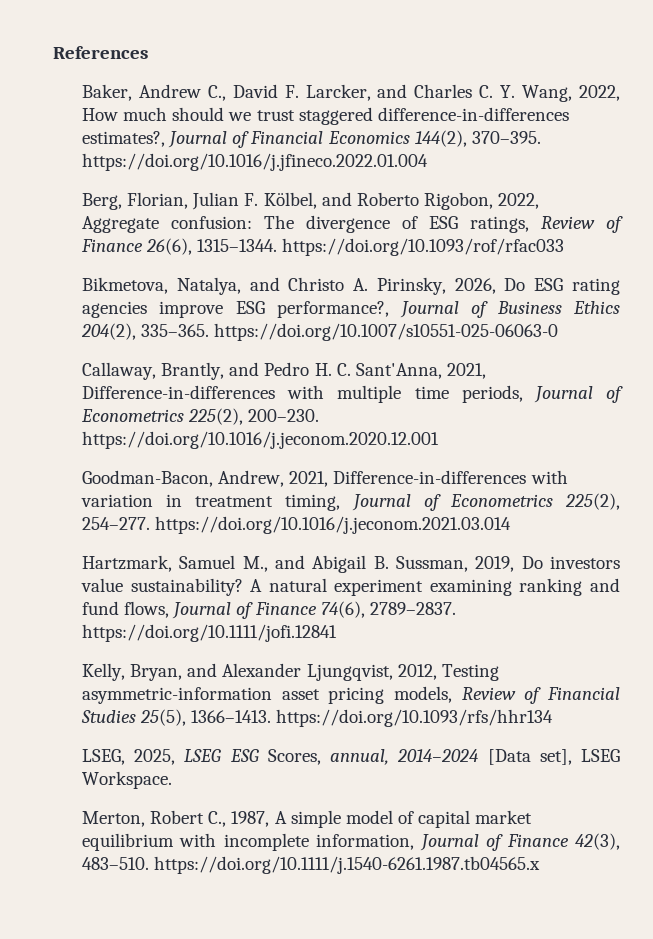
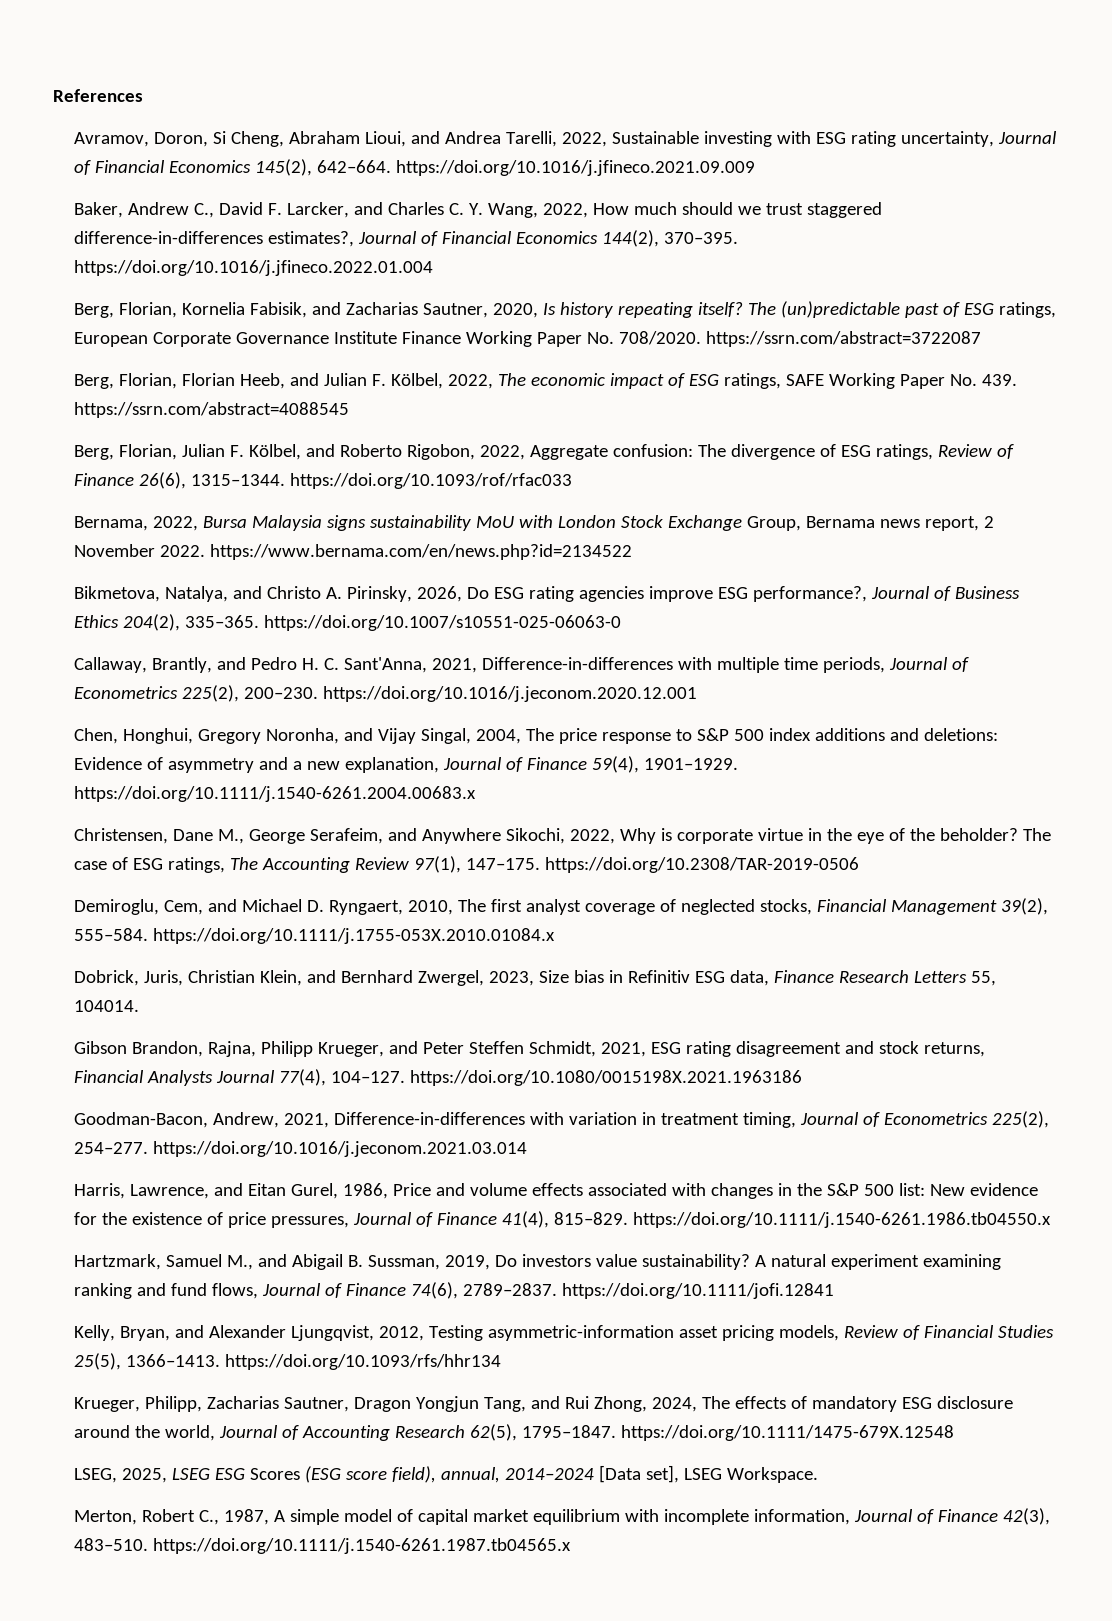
+ Avramov, Doron, Si Cheng, Abraham Lioui, and Andrea Tarelli, 2022, Sustainable investing with ESG rating uncertainty, Journal of Financial Economics 145(2), 642–664. https://doi.org/10.1016/j.jfineco.2021.09.009
+ Berg, Florian, Kornelia Fabisik, and Zacharias Sautner, 2020, Is history repeating itself? The (un)predictable past of ESG ratings, European Corporate Governance Institute Finance Working Paper No. 708/2020. https://ssrn.com/abstract=3722087
+ Berg, Florian, Florian Heeb, and Julian F. Kölbel, 2022, The economic impact of ESG ratings, SAFE Working Paper No. 439. https://ssrn.com/abstract=4088545
+ Bernama, 2022, Bursa Malaysia signs sustainability MoU with London Stock Exchange Group, Bernama news report, 2 November 2022. https://www.bernama.com/en/news.php?id=2134522
+ Chen, Honghui, Gregory Noronha, and Vijay Singal, 2004, The price response to S&P 500 index additions and deletions: Evidence of asymmetry and a new explanation, Journal of Finance 59(4), 1901–1929. https://doi.org/10.1111/j.1540-6261.2004.00683.x
+ Christensen, Dane M., George Serafeim, and Anywhere Sikochi, 2022, Why is corporate virtue in the eye of the beholder? The case of ESG ratings, The Accounting Review 97(1), 147–175. https://doi.org/10.2308/TAR-2019-0506
+ Demiroglu, Cem, and Michael D. Ryngaert, 2010, The first analyst coverage of neglected stocks, Financial Management 39(2), 555–584. https://doi.org/10.1111/j.1755-053X.2010.01084.x
+ Dobrick, Juris, Christian Klein, and Bernhard Zwergel, 2023, Size bias in Refinitiv ESG data, Finance Research Letters 55, 104014.
+ Gibson Brandon, Rajna, Philipp Krueger, and Peter Steffen Schmidt, 2021, ESG rating disagreement and stock returns, Financial Analysts Journal 77(4), 104–127. https://doi.org/10.1080/0015198X.2021.1963186
+ Harris, Lawrence, and Eitan Gurel, 1986, Price and volume effects associated with changes in the S&P 500 list: New evidence for the existence of price pressures, Journal of Finance 41(4), 815–829. https://doi.org/10.1111/j.1540-6261.1986.tb04550.x
+ Krueger, Philipp, Zacharias Sautner, Dragon Yongjun Tang, and Rui Zhong, 2024, The effects of mandatory ESG disclosure around the world, Journal of Accounting Research 62(5), 1795–1847. https://doi.org/10.1111/1475-679X.12548
- LSEG, 2025, LSEG ESG Scores, annual, 2014–2024 [Data set], LSEG Workspace.
+ LSEG, 2025, LSEG ESG Scores (ESG score field), annual, 2014–2024 [Data set], LSEG Workspace.

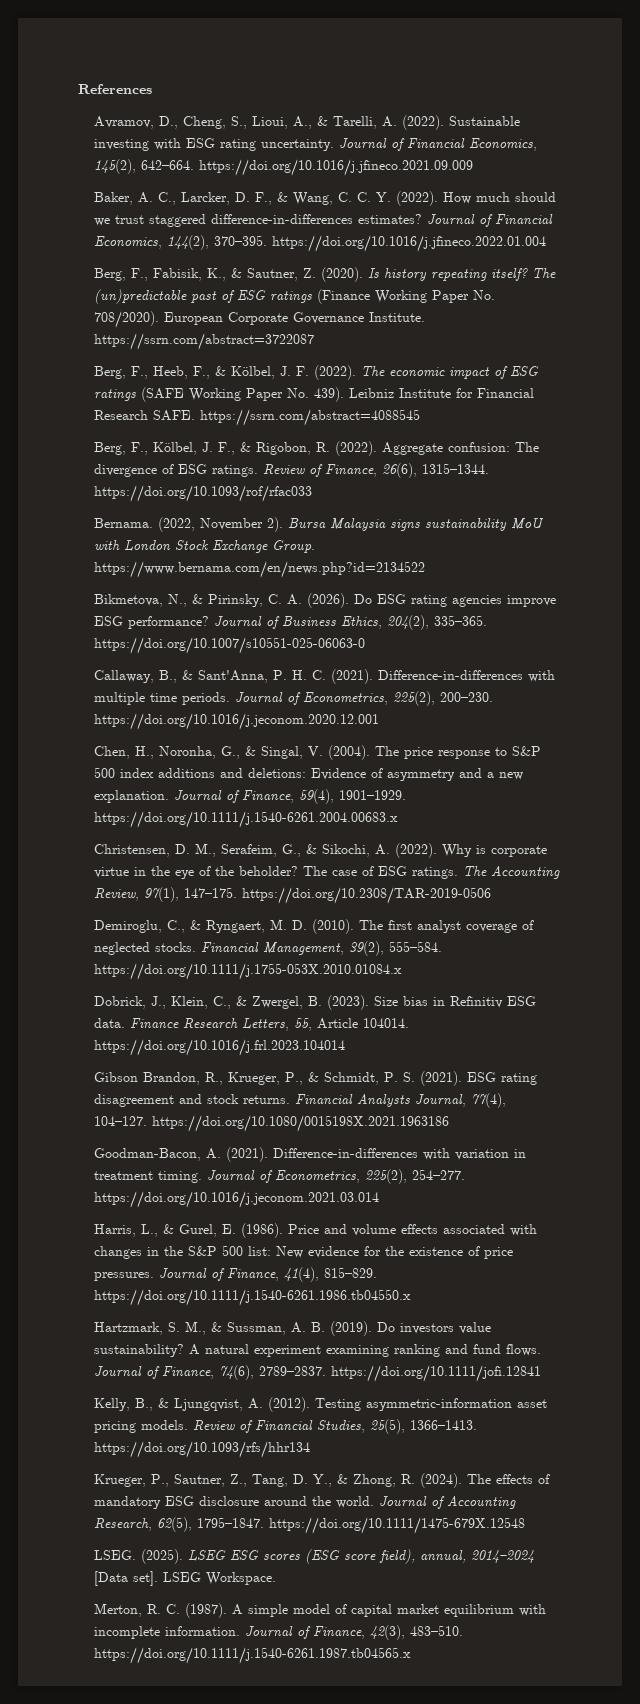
- Avramov, Doron, Si Cheng, Abraham Lioui, and Andrea Tarelli, 2022, Sustainable investing with ESG rating uncertainty, Journal of Financial Economics 145(2), 642–664. https://doi.org/10.1016/j.jfineco.2021.09.009
+ Avramov, D., Cheng, S., Lioui, A., & Tarelli, A. (2022). Sustainable investing with ESG rating uncertainty. Journal of Financial Economics, 145(2), 642–664. https://doi.org/10.1016/j.jfineco.2021.09.009
- Baker, Andrew C., David F. Larcker, and Charles C. Y. Wang, 2022, How much should we trust staggered difference-in-differences estimates?, Journal of Financial Economics 144(2), 370–395. https://doi.org/10.1016/j.jfineco.2022.01.004
+ Baker, A. C., Larcker, D. F., & Wang, C. C. Y. (2022). How much should we trust staggered difference-in-differences estimates? Journal of Financial Economics, 144(2), 370–395. https://doi.org/10.1016/j.jfineco.2022.01.004
- Berg, Florian, Kornelia Fabisik, and Zacharias Sautner, 2020, Is history repeating itself?
+ Berg, F., Fabisik, K., & Sautner, Z. (2020). Is history repeating itself?
- The (un)predictable past of ESG ratings, European Corporate Governance Institute Finance Working Paper No. 708/2020. https://ssrn.com/abstract=3722087
- Berg, Florian, Florian Heeb, and Julian F. Kölbel, 2022, The economic impact of ESG ratings, SAFE Working Paper No. 439. https://ssrn.com/abstract=4088545
- Berg, Florian, Julian F. Kölbel, and Roberto Rigobon, 2022, Aggregate confusion: The divergence of ESG ratings, Review of Finance 26(6), 1315–1344. https://doi.org/10.1093/rof/rfac033
+ The (un)predictable past of ESG ratings (Finance Working Paper No. 708/2020). European Corporate Governance Institute. https://ssrn.com/abstract=3722087
+ Berg, F., Heeb, F., & Kölbel, J. F. (2022). The economic impact of ESG ratings (SAFE Working Paper No. 439). Leibniz Institute for Financial Research SAFE. https://ssrn.com/abstract=4088545
+ Berg, F., Kölbel, J. F., & Rigobon, R. (2022). Aggregate confusion: The divergence of ESG ratings. Review of Finance, 26(6), 1315–1344. https://doi.org/10.1093/rof/rfac033
- Bernama, 2022, Bursa Malaysia signs sustainability MoU with London Stock Exchange Group, Bernama news report, 2 November 2022. https://www.bernama.com/en/news.php?id=2134522
- Bikmetova, Natalya, and Christo A. Pirinsky, 2026, Do ESG rating agencies improve ESG performance?, Journal of Business Ethics 204(2), 335–365. https://doi.org/10.1007/s10551-025-06063-0
+ Bernama. (2022, November 2). Bursa Malaysia signs sustainability MoU with London Stock Exchange Group. https://www.bernama.com/en/news.php?id=2134522
+ Bikmetova, N., & Pirinsky, C. A. (2026). Do ESG rating agencies improve ESG performance? Journal of Business Ethics, 204(2), 335–365. https://doi.org/10.1007/s10551-025-06063-0
- Callaway, Brantly, and Pedro H. C. Sant'Anna, 2021, Difference-in-differences with multiple time periods, Journal of Econometrics 225(2), 200–230. https://doi.org/10.1016/j.jeconom.2020.12.001
+ Callaway, B., & Sant'Anna, P. H. C. (2021). Difference-in-differences with multiple time periods. Journal of Econometrics, 225(2), 200–230. https://doi.org/10.1016/j.jeconom.2020.12.001
- Chen, Honghui, Gregory Noronha, and Vijay Singal, 2004, The price response to S&P 500 index additions and deletions: Evidence of asymmetry and a new explanation, Journal of Finance 59(4), 1901–1929. https://doi.org/10.1111/j.1540-6261.2004.00683.x
+ Chen, H., Noronha, G., & Singal, V. (2004). The price response to S&P 500 index additions and deletions: Evidence of asymmetry and a new explanation. Journal of Finance, 59(4), 1901–1929. https://doi.org/10.1111/j.1540-6261.2004.00683.x
- Christensen, Dane M., George Serafeim, and Anywhere Sikochi, 2022, Why is corporate virtue in the eye of the beholder?
+ Christensen, D. M., Serafeim, G., & Sikochi, A. (2022). Why is corporate virtue in the eye of the beholder?
- The case of ESG ratings, The Accounting Review 97(1), 147–175. https://doi.org/10.2308/TAR-2019-0506
+ The case of ESG ratings. The Accounting Review, 97(1), 147–175. https://doi.org/10.2308/TAR-2019-0506
- Demiroglu, Cem, and Michael D. Ryngaert, 2010, The first analyst coverage of neglected stocks, Financial Management 39(2), 555–584. https://doi.org/10.1111/j.1755-053X.2010.01084.x
+ Demiroglu, C., & Ryngaert, M. D. (2010). The first analyst coverage of neglected stocks. Financial Management, 39(2), 555–584. https://doi.org/10.1111/j.1755-053X.2010.01084.x
- Dobrick, Juris, Christian Klein, and Bernhard Zwergel, 2023, Size bias in Refinitiv ESG data, Finance Research Letters 55, 104014.
+ Dobrick, J., Klein, C., & Zwergel, B. (2023). Size bias in Refinitiv ESG data. Finance Research Letters, 55, Article 104014. https://doi.org/10.1016/j.frl.2023.104014
- Gibson Brandon, Rajna, Philipp Krueger, and Peter Steffen Schmidt, 2021, ESG rating disagreement and stock returns, Financial Analysts Journal 77(4), 104–127. https://doi.org/10.1080/0015198X.2021.1963186
+ Gibson Brandon, R., Krueger, P., & Schmidt, P. S. (2021). ESG rating disagreement and stock returns. Financial Analysts Journal, 77(4), 104–127. https://doi.org/10.1080/0015198X.2021.1963186
- Goodman-Bacon, Andrew, 2021, Difference-in-differences with variation in treatment timing, Journal of Econometrics 225(2), 254–277. https://doi.org/10.1016/j.jeconom.2021.03.014
+ Goodman-Bacon, A. (2021). Difference-in-differences with variation in treatment timing. Journal of Econometrics, 225(2), 254–277. https://doi.org/10.1016/j.jeconom.2021.03.014
- Harris, Lawrence, and Eitan Gurel, 1986, Price and volume effects associated with changes in the S&P 500 list: New evidence for the existence of price pressures, Journal of Finance 41(4), 815–829. https://doi.org/10.1111/j.1540-6261.1986.tb04550.x
+ Harris, L., & Gurel, E. (1986). Price and volume effects associated with changes in the S&P 500 list: New evidence for the existence of price pressures. Journal of Finance, 41(4), 815–829. https://doi.org/10.1111/j.1540-6261.1986.tb04550.x
- Hartzmark, Samuel M., and Abigail B. Sussman, 2019, Do investors value sustainability?
+ Hartzmark, S. M., & Sussman, A. B. (2019). Do investors value sustainability?
- A natural experiment examining ranking and fund flows, Journal of Finance 74(6), 2789–2837. https://doi.org/10.1111/jofi.12841
+ A natural experiment examining ranking and fund flows. Journal of Finance, 74(6), 2789–2837. https://doi.org/10.1111/jofi.12841
- Kelly, Bryan, and Alexander Ljungqvist, 2012, Testing asymmetric-information asset pricing models, Review of Financial Studies 25(5), 1366–1413. https://doi.org/10.1093/rfs/hhr134
+ Kelly, B., & Ljungqvist, A. (2012). Testing asymmetric-information asset pricing models. Review of Financial Studies, 25(5), 1366–1413. https://doi.org/10.1093/rfs/hhr134
- Krueger, Philipp, Zacharias Sautner, Dragon Yongjun Tang, and Rui Zhong, 2024, The effects of mandatory ESG disclosure around the world, Journal of Accounting Research 62(5), 1795–1847. https://doi.org/10.1111/1475-679X.12548
+ Krueger, P., Sautner, Z., Tang, D. Y., & Zhong, R. (2024). The effects of mandatory ESG disclosure around the world. Journal of Accounting Research, 62(5), 1795–1847. https://doi.org/10.1111/1475-679X.12548
- LSEG, 2025, LSEG ESG Scores (ESG score field), annual, 2014–2024 [Data set], LSEG Workspace.
+ LSEG. (2025). LSEG ESG scores (ESG score field), annual, 2014–2024 [Data set]. LSEG Workspace.
- Merton, Robert C., 1987, A simple model of capital market equilibrium with incomplete information, Journal of Finance 42(3), 483–510. https://doi.org/10.1111/j.1540-6261.1987.tb04565.x
+ Merton, R. C. (1987). A simple model of capital market equilibrium with incomplete information. Journal of Finance, 42(3), 483–510. https://doi.org/10.1111/j.1540-6261.1987.tb04565.x

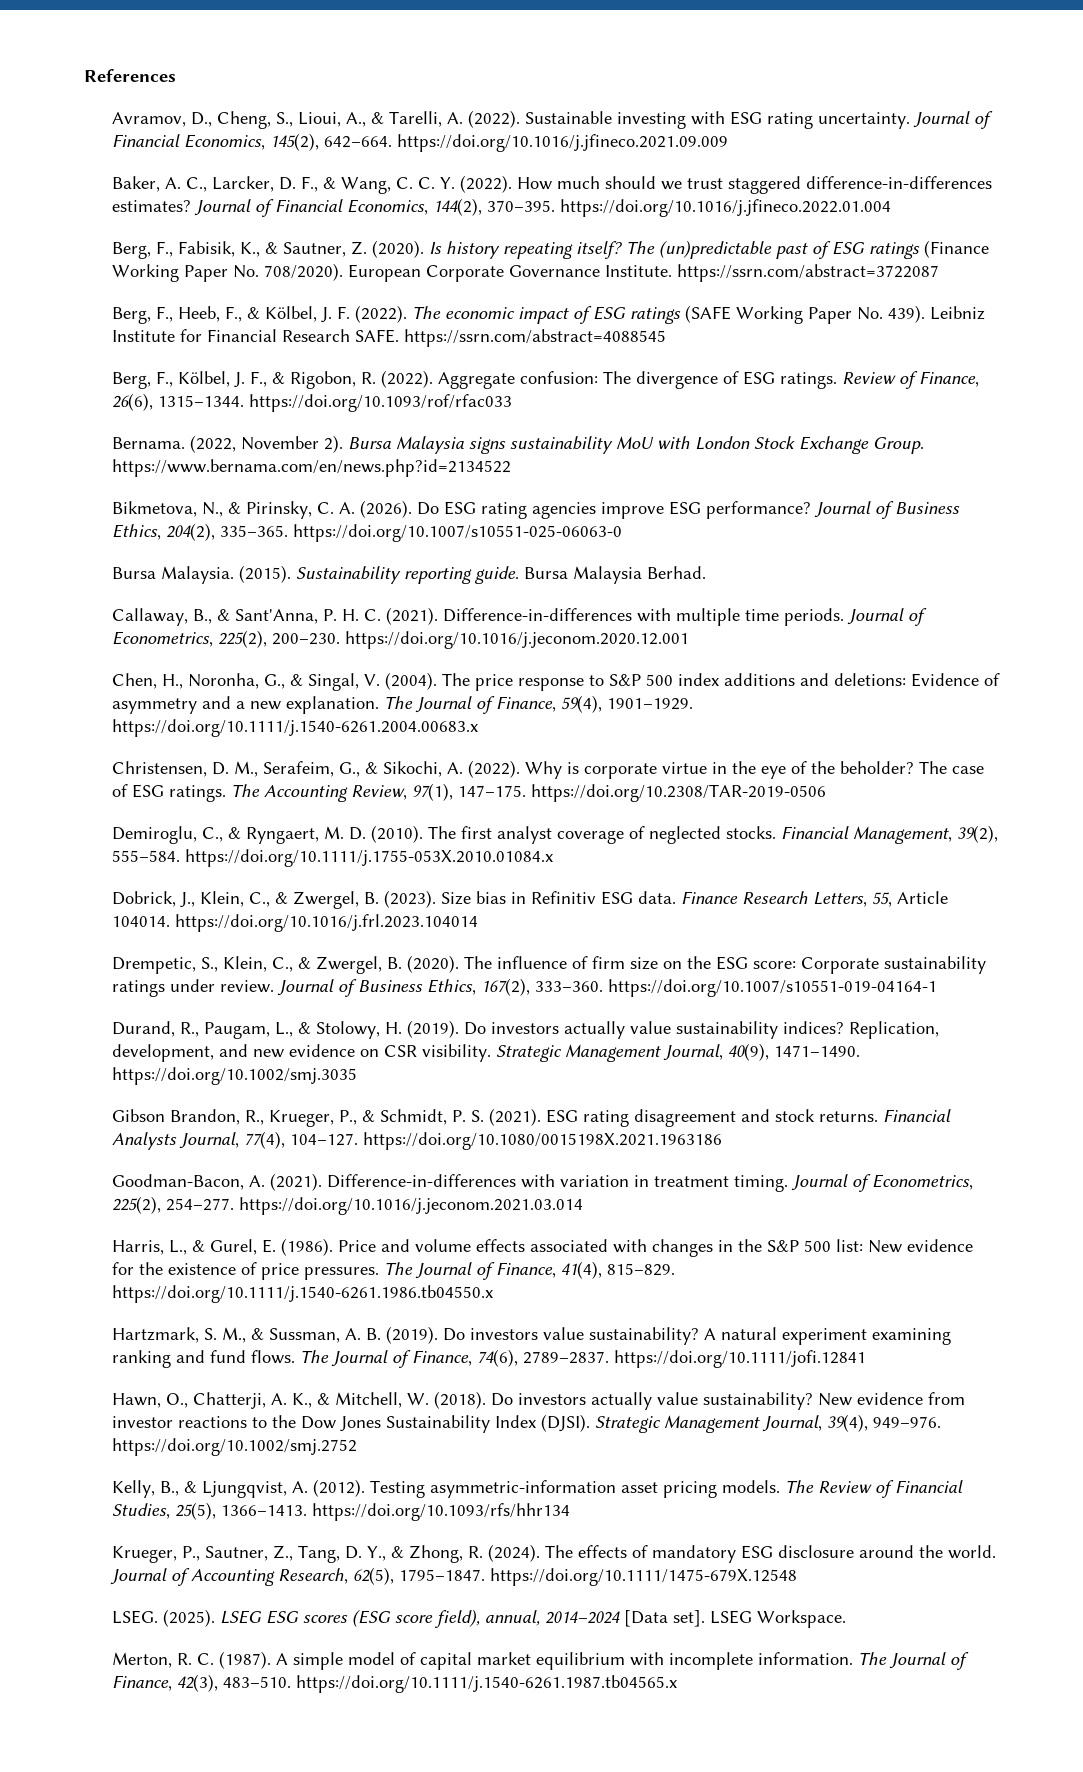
+ Bursa Malaysia. (2015). Sustainability reporting guide. Bursa Malaysia Berhad.
- Journal of Finance, 59(4), 1901–1929. https://doi.org/10.1111/j.1540-6261.2004.00683.x
+ The Journal of Finance, 59(4), 1901–1929. https://doi.org/10.1111/j.1540-6261.2004.00683.x
+ Drempetic, S., Klein, C., & Zwergel, B. (2020). The influence of firm size on the ESG score: Corporate sustainability ratings under review. Journal of Business Ethics, 167(2), 333–360. https://doi.org/10.1007/s10551-019-04164-1
+ Durand, R., Paugam, L., & Stolowy, H. (2019). Do investors actually value sustainability indices? Replication, development, and new evidence on CSR visibility. Strategic Management Journal, 40(9), 1471–1490. https://doi.org/10.1002/smj.3035
- Journal of Finance, 41(4), 815–829. https://doi.org/10.1111/j.1540-6261.1986.tb04550.x
+ The Journal of Finance, 41(4), 815–829. https://doi.org/10.1111/j.1540-6261.1986.tb04550.x
- Journal of Finance, 74(6), 2789–2837. https://doi.org/10.1111/jofi.12841
+ The Journal of Finance, 74(6), 2789–2837. https://doi.org/10.1111/jofi.12841
+ Hawn, O., Chatterji, A. K., & Mitchell, W. (2018). Do investors actually value sustainability? New evidence from investor reactions to the Dow Jones Sustainability Index (DJSI). Strategic Management Journal, 39(4), 949–976. https://doi.org/10.1002/smj.2752
- Review of Financial Studies, 25(5), 1366–1413. https://doi.org/10.1093/rfs/hhr134
+ The Review of Financial Studies, 25(5), 1366–1413. https://doi.org/10.1093/rfs/hhr134
- Journal of Finance, 42(3), 483–510. https://doi.org/10.1111/j.1540-6261.1987.tb04565.x
+ The Journal of Finance, 42(3), 483–510. https://doi.org/10.1111/j.1540-6261.1987.tb04565.x

